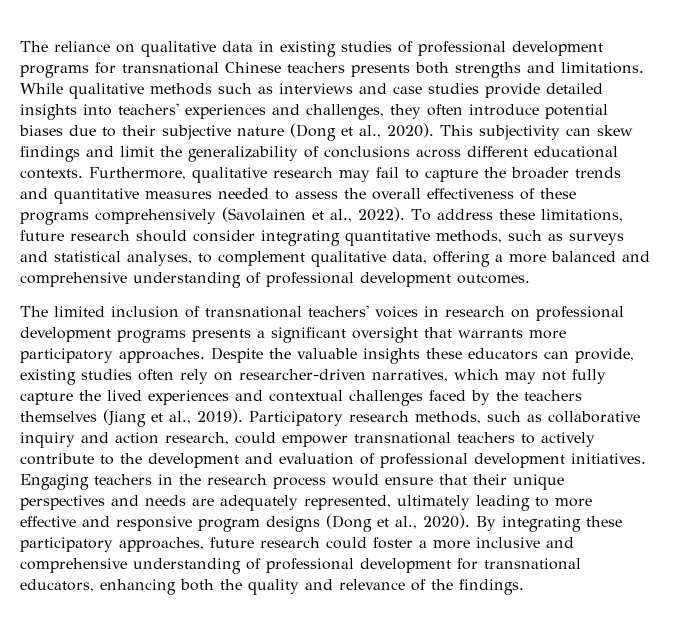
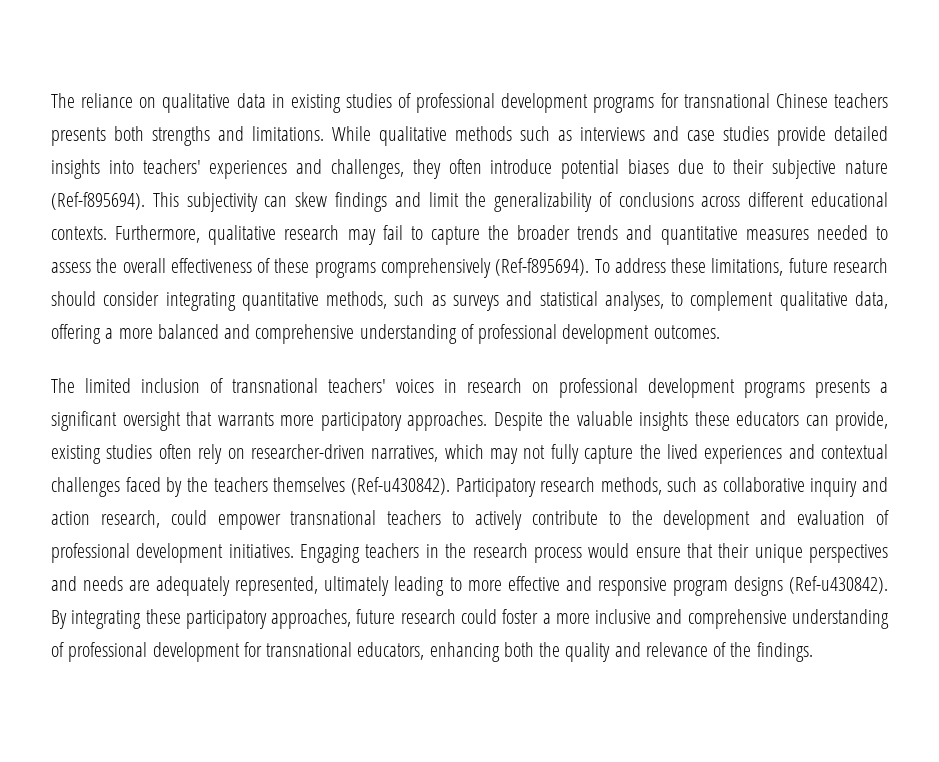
- While qualitative methods such as interviews and case studies provide detailed insights into teachers' experiences and challenges, they often introduce potential biases due to their subjective nature (Dong et al., 2020).
+ While qualitative methods such as interviews and case studies provide detailed insights into teachers' experiences and challenges, they often introduce potential biases due to their subjective nature (Ref-f895694).
- Furthermore, qualitative research may fail to capture the broader trends and quantitative measures needed to assess the overall effectiveness of these programs comprehensively (Savolainen et al., 2022).
+ Furthermore, qualitative research may fail to capture the broader trends and quantitative measures needed to assess the overall effectiveness of these programs comprehensively (Ref-f895694).
- Despite the valuable insights these educators can provide, existing studies often rely on researcher-driven narratives, which may not fully capture the lived experiences and contextual challenges faced by the teachers themselves (Jiang et al., 2019).
+ Despite the valuable insights these educators can provide, existing studies often rely on researcher-driven narratives, which may not fully capture the lived experiences and contextual challenges faced by the teachers themselves (Ref-u430842).
- Engaging teachers in the research process would ensure that their unique perspectives and needs are adequately represented, ultimately leading to more effective and responsive program designs (Dong et al., 2020).
+ Engaging teachers in the research process would ensure that their unique perspectives and needs are adequately represented, ultimately leading to more effective and responsive program designs (Ref-u430842).

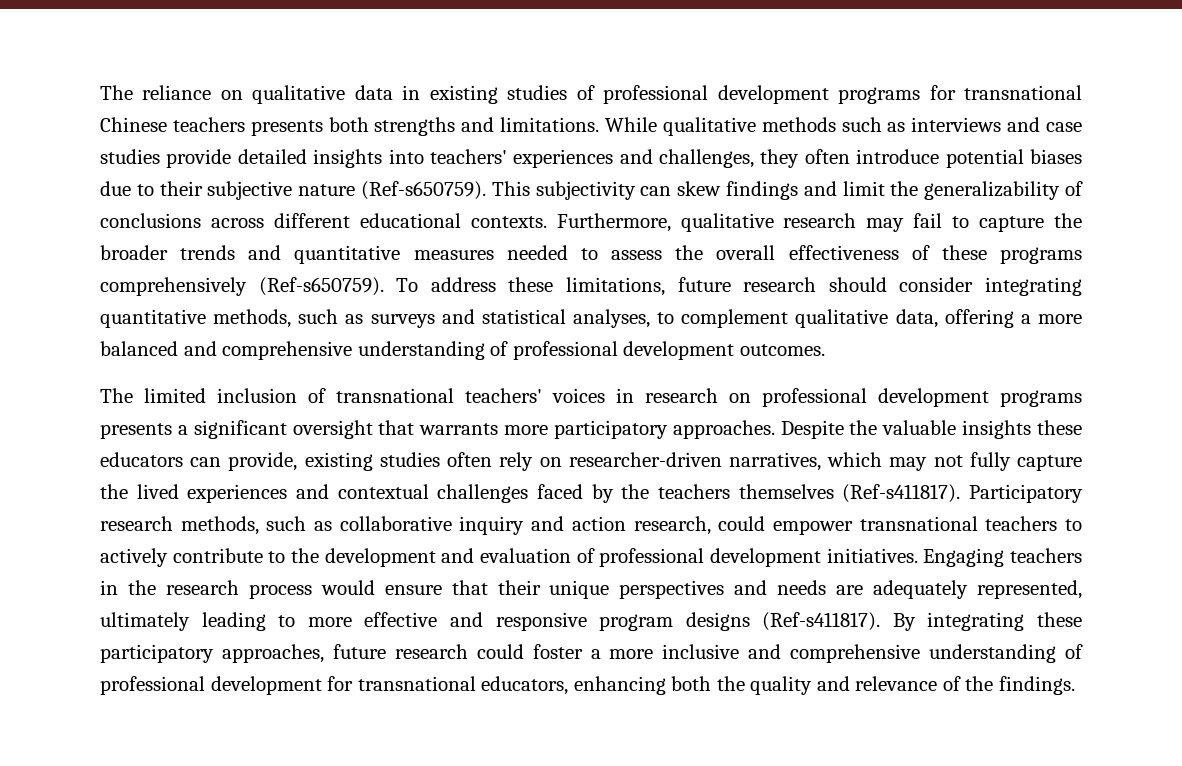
- While qualitative methods such as interviews and case studies provide detailed insights into teachers' experiences and challenges, they often introduce potential biases due to their subjective nature (Ref-f895694).
+ While qualitative methods such as interviews and case studies provide detailed insights into teachers' experiences and challenges, they often introduce potential biases due to their subjective nature (Ref-s650759).
- Furthermore, qualitative research may fail to capture the broader trends and quantitative measures needed to assess the overall effectiveness of these programs comprehensively (Ref-f895694).
+ Furthermore, qualitative research may fail to capture the broader trends and quantitative measures needed to assess the overall effectiveness of these programs comprehensively (Ref-s650759).
- Despite the valuable insights these educators can provide, existing studies often rely on researcher-driven narratives, which may not fully capture the lived experiences and contextual challenges faced by the teachers themselves (Ref-u430842).
+ Despite the valuable insights these educators can provide, existing studies often rely on researcher-driven narratives, which may not fully capture the lived experiences and contextual challenges faced by the teachers themselves (Ref-s411817).
- Engaging teachers in the research process would ensure that their unique perspectives and needs are adequately represented, ultimately leading to more effective and responsive program designs (Ref-u430842).
+ Engaging teachers in the research process would ensure that their unique perspectives and needs are adequately represented, ultimately leading to more effective and responsive program designs (Ref-s411817).

